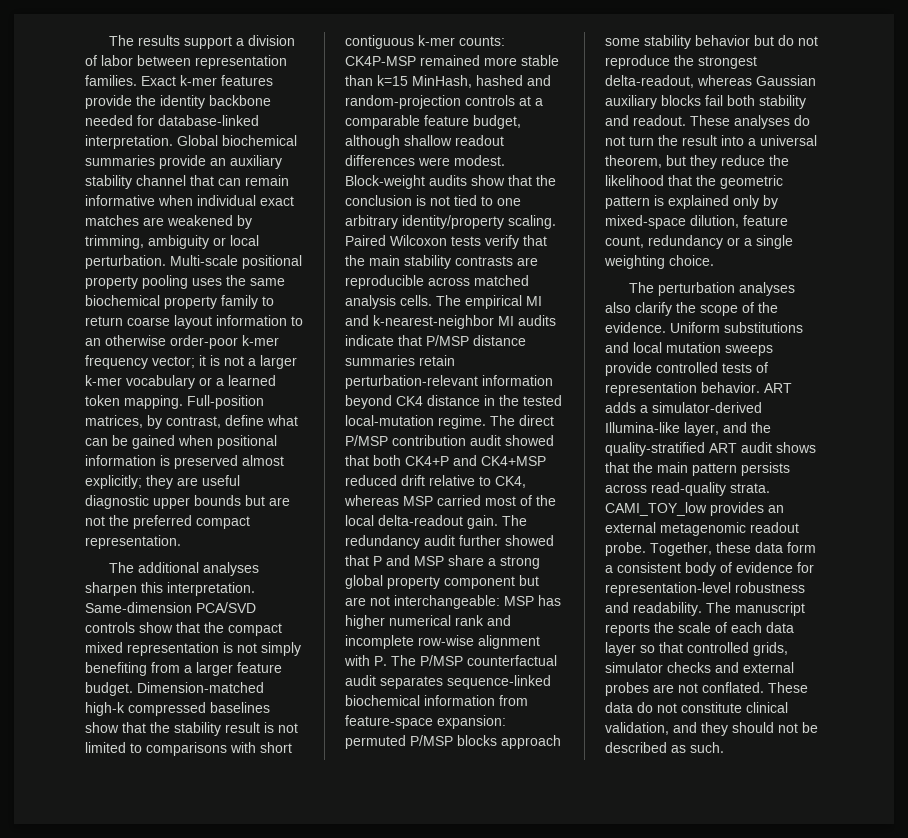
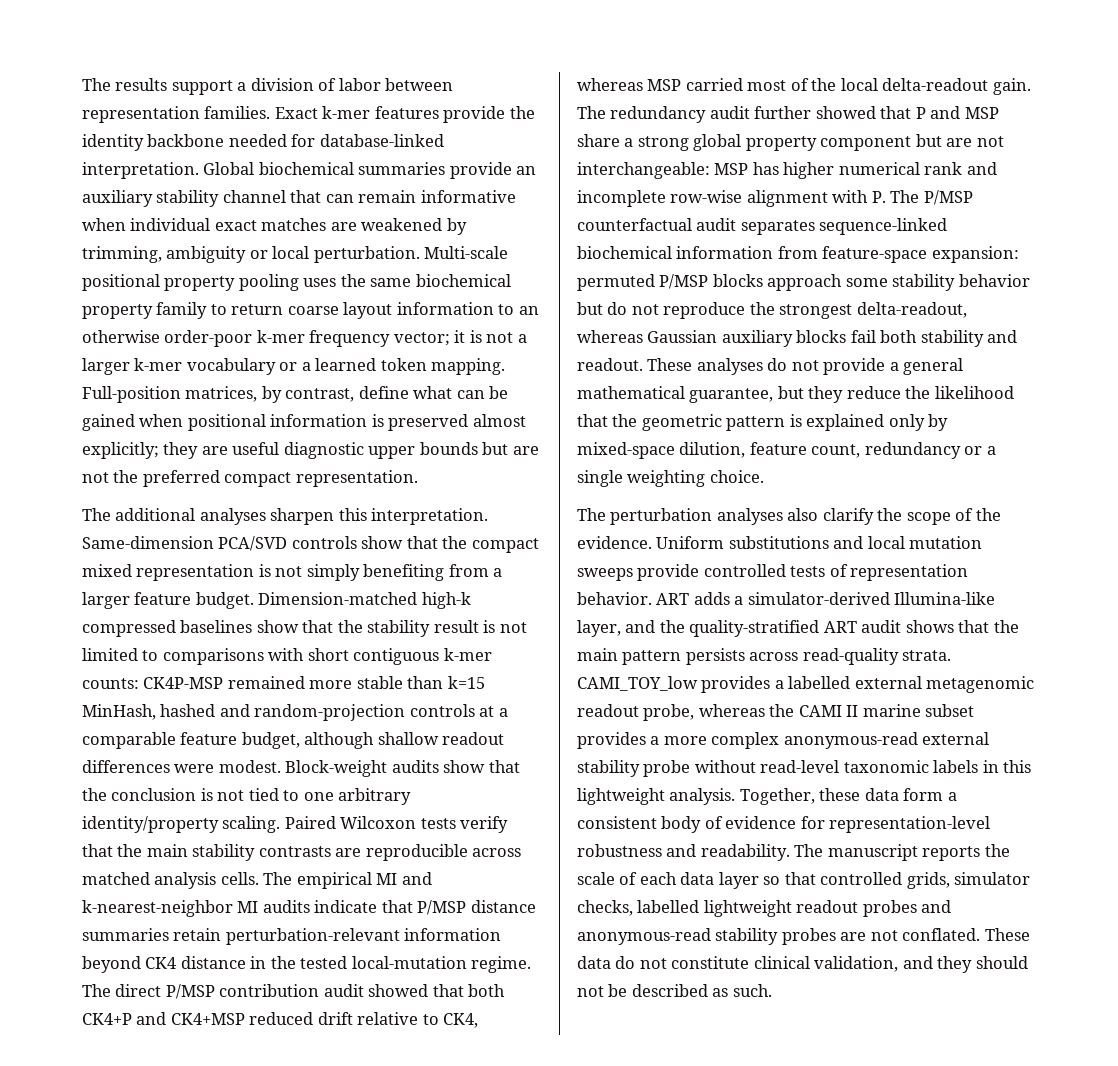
- These analyses do not turn the result into a universal theorem, but they reduce the likelihood that the geometric pattern is explained only by mixed-space dilution, feature count, redundancy or a single weighting choice.
+ These analyses do not provide a general mathematical guarantee, but they reduce the likelihood that the geometric pattern is explained only by mixed-space dilution, feature count, redundancy or a single weighting choice.
- CAMI_TOY_low provides an external metagenomic readout probe.
+ CAMI_TOY_low provides a labelled external metagenomic readout probe, whereas the CAMI II marine subset provides a more complex anonymous-read external stability probe without read-level taxonomic labels in this lightweight analysis.
- The manuscript reports the scale of each data layer so that controlled grids, simulator checks and external probes are not conflated.
+ The manuscript reports the scale of each data layer so that controlled grids, simulator checks, labelled lightweight readout probes and anonymous-read stability probes are not conflated.

